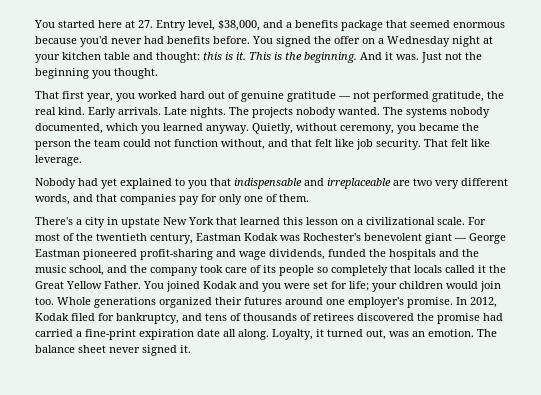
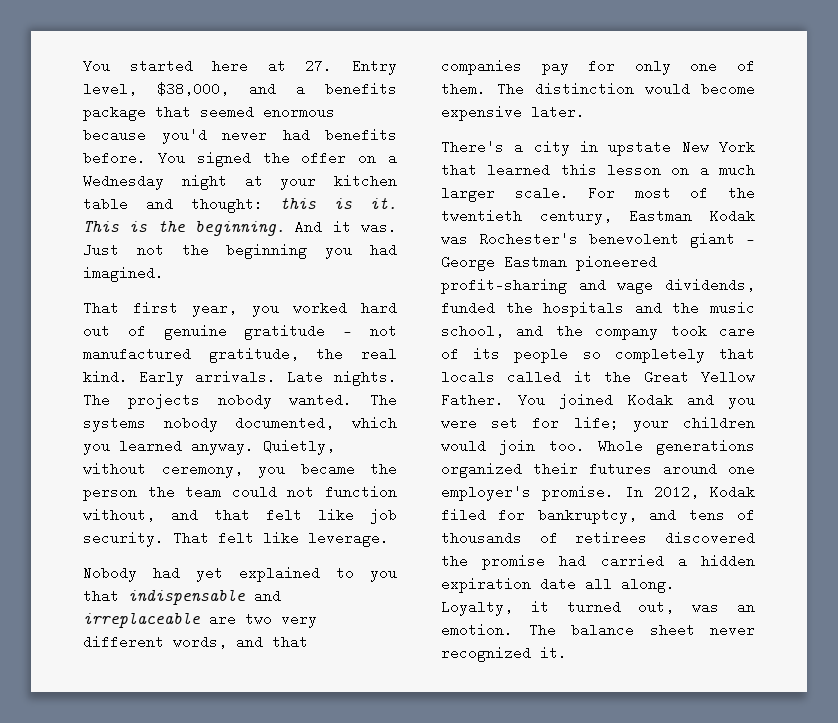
- Just not the beginning you thought.
+ Just not the beginning you had imagined.
- That first year, you worked hard out of genuine gratitude — not performed gratitude, the real kind.
+ That first year, you worked hard out of genuine gratitude — not manufactured gratitude, the real kind.
+ The distinction would become expensive later.
- There's a city in upstate New York that learned this lesson on a civilizational scale.
+ There's a city in upstate New York that learned this lesson on a much larger scale.
- In 2012, Kodak filed for bankruptcy, and tens of thousands of retirees discovered the promise had carried a fine-print expiration date all along.
+ In 2012, Kodak filed for bankruptcy, and tens of thousands of retirees discovered the promise had carried a hidden expiration date all along.
- The balance sheet never signed it.
+ The balance sheet never recognized it.

